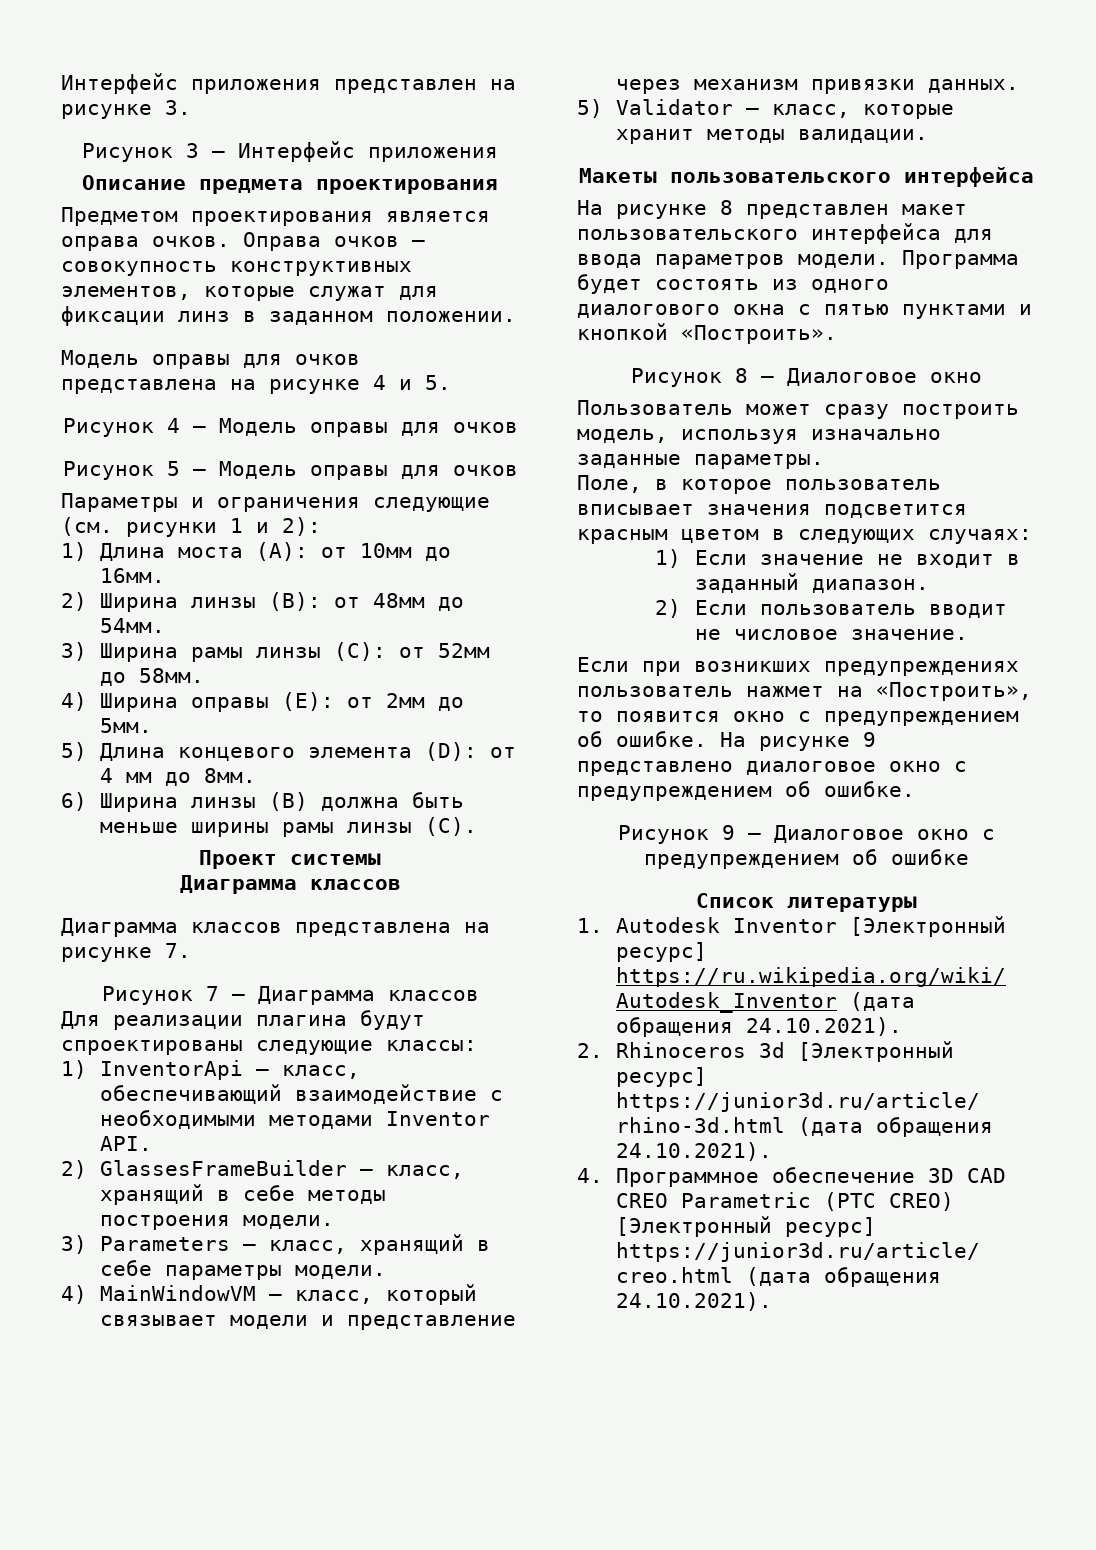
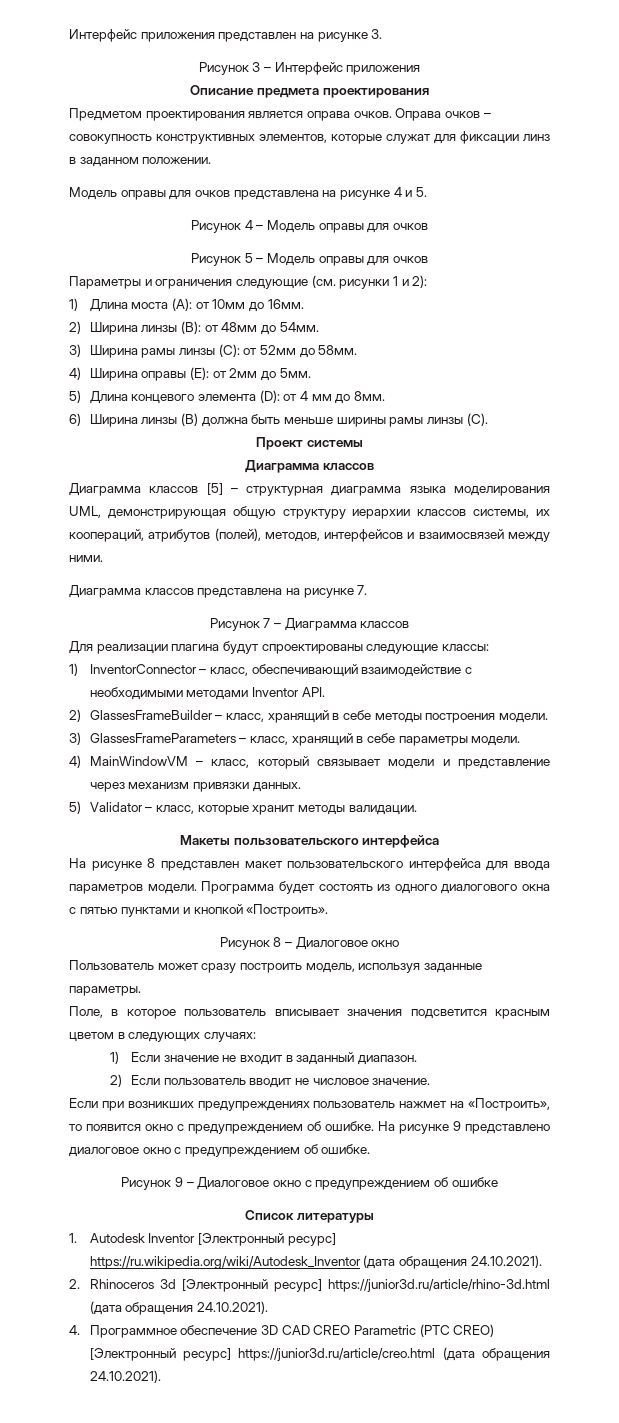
+ Диаграмма классов [5] – структурная диаграмма языка моделирования UML, демонстрирующая общую структуру иерархии классов системы, их коопераций, атрибутов (полей), методов, интерфейсов и взаимосвязей между ними.
- 1) InventorApi – класс, обеспечивающий взаимодействие с необходимыми методами Inventor API.
+ 1) InventorConnector – класс, обеспечивающий взаимодействие с необходимыми методами Inventor API.
- 3) Parameters – класс, хранящий в себе параметры модели.
+ 3) GlassesFrameParameters – класс, хранящий в себе параметры модели.
- Пользователь может сразу построить модель, используя изначально заданные параметры.
+ Пользователь может сразу построить модель, используя заданные параметры.

